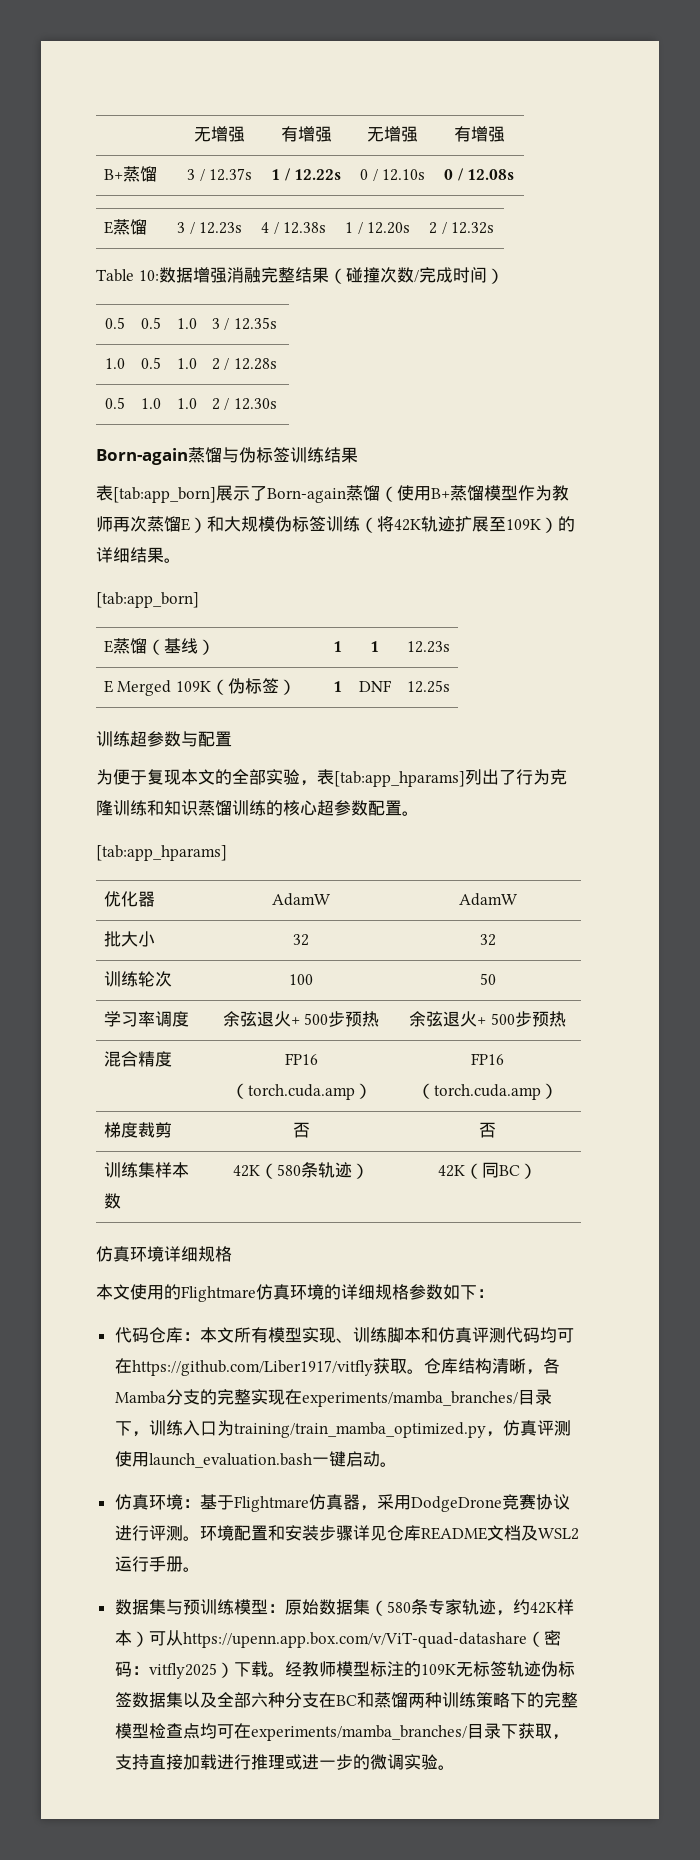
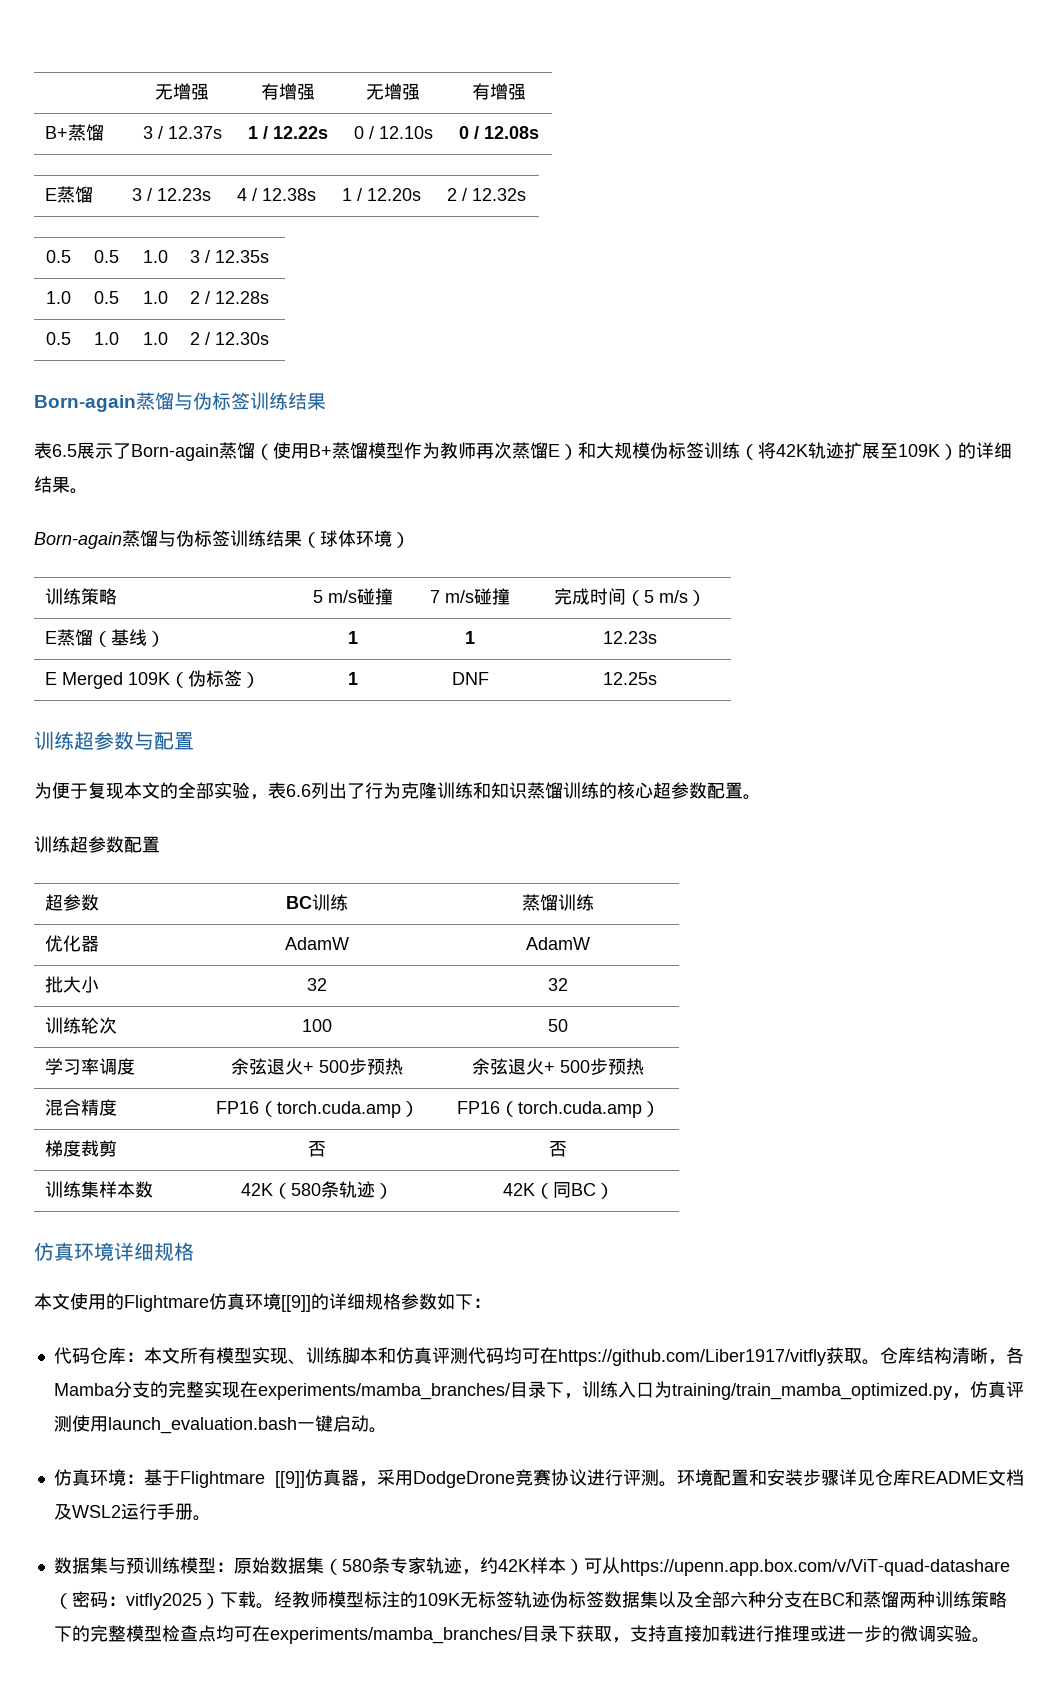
- Table 10:数据增强消融完整结果（碰撞次数/完成时间）
- 表[tab:app_born]展示了Born-again蒸馏（使用B+蒸馏模型作为教师再次蒸馏E）和大规模伪标签训练（将42K轨迹扩展至109K）的详细结果。
- [tab:app_born]
+ 表6.5展示了Born-again蒸馏（使用B+蒸馏模型作为教师再次蒸馏E）和大规模伪标签训练（将42K轨迹扩展至109K）的详细结果。
+ Born-again蒸馏与伪标签训练结果（球体环境）
+ 训练策略 | 5 m/s碰撞 | 7 m/s碰撞 | 完成时间（5 m/s）
- 为便于复现本文的全部实验，表[tab:app_hparams]列出了行为克隆训练和知识蒸馏训练的核心超参数配置。
- [tab:app_hparams]
+ 为便于复现本文的全部实验，表6.6列出了行为克隆训练和知识蒸馏训练的核心超参数配置。
+ 训练超参数配置
+ 超参数 | BC训练 | 蒸馏训练
- 本文使用的Flightmare仿真环境的详细规格参数如下：
+ 本文使用的Flightmare仿真环境[[9]]的详细规格参数如下：
- 仿真环境：基于Flightmare仿真器，采用DodgeDrone竞赛协议进行评测。
+ 仿真环境：基于Flightmare [[9]]仿真器，采用DodgeDrone竞赛协议进行评测。

